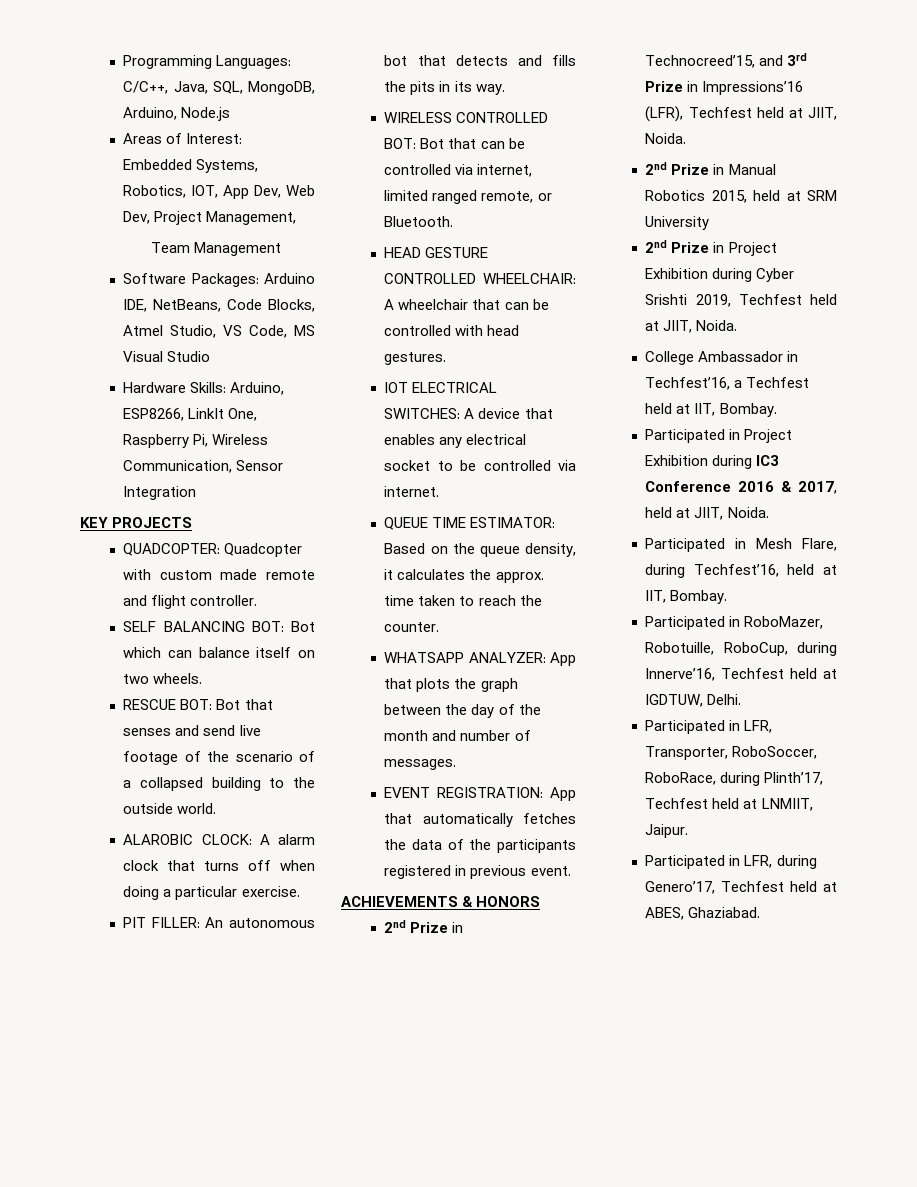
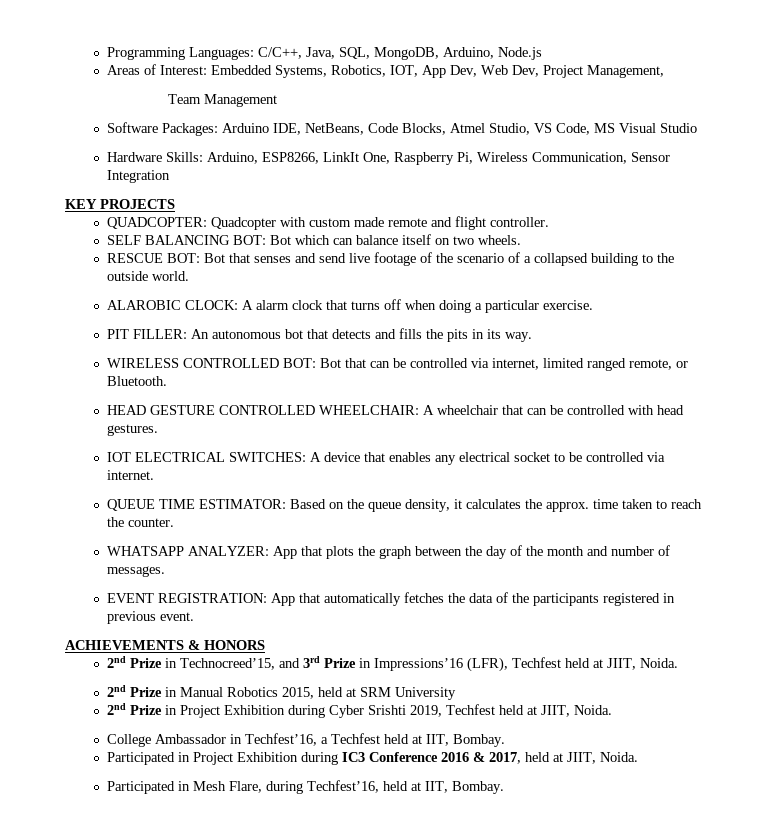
- Participated in RoboMazer, Robotuille, RoboCup, during Innerve’16, Techfest held at IGDTUW, Delhi.
- Participated in LFR, Transporter, RoboSoccer, RoboRace, during Plinth’17, Techfest held at LNMIIT, Jaipur.
- Participated in LFR, during Genero’17, Techfest held at ABES, Ghaziabad.

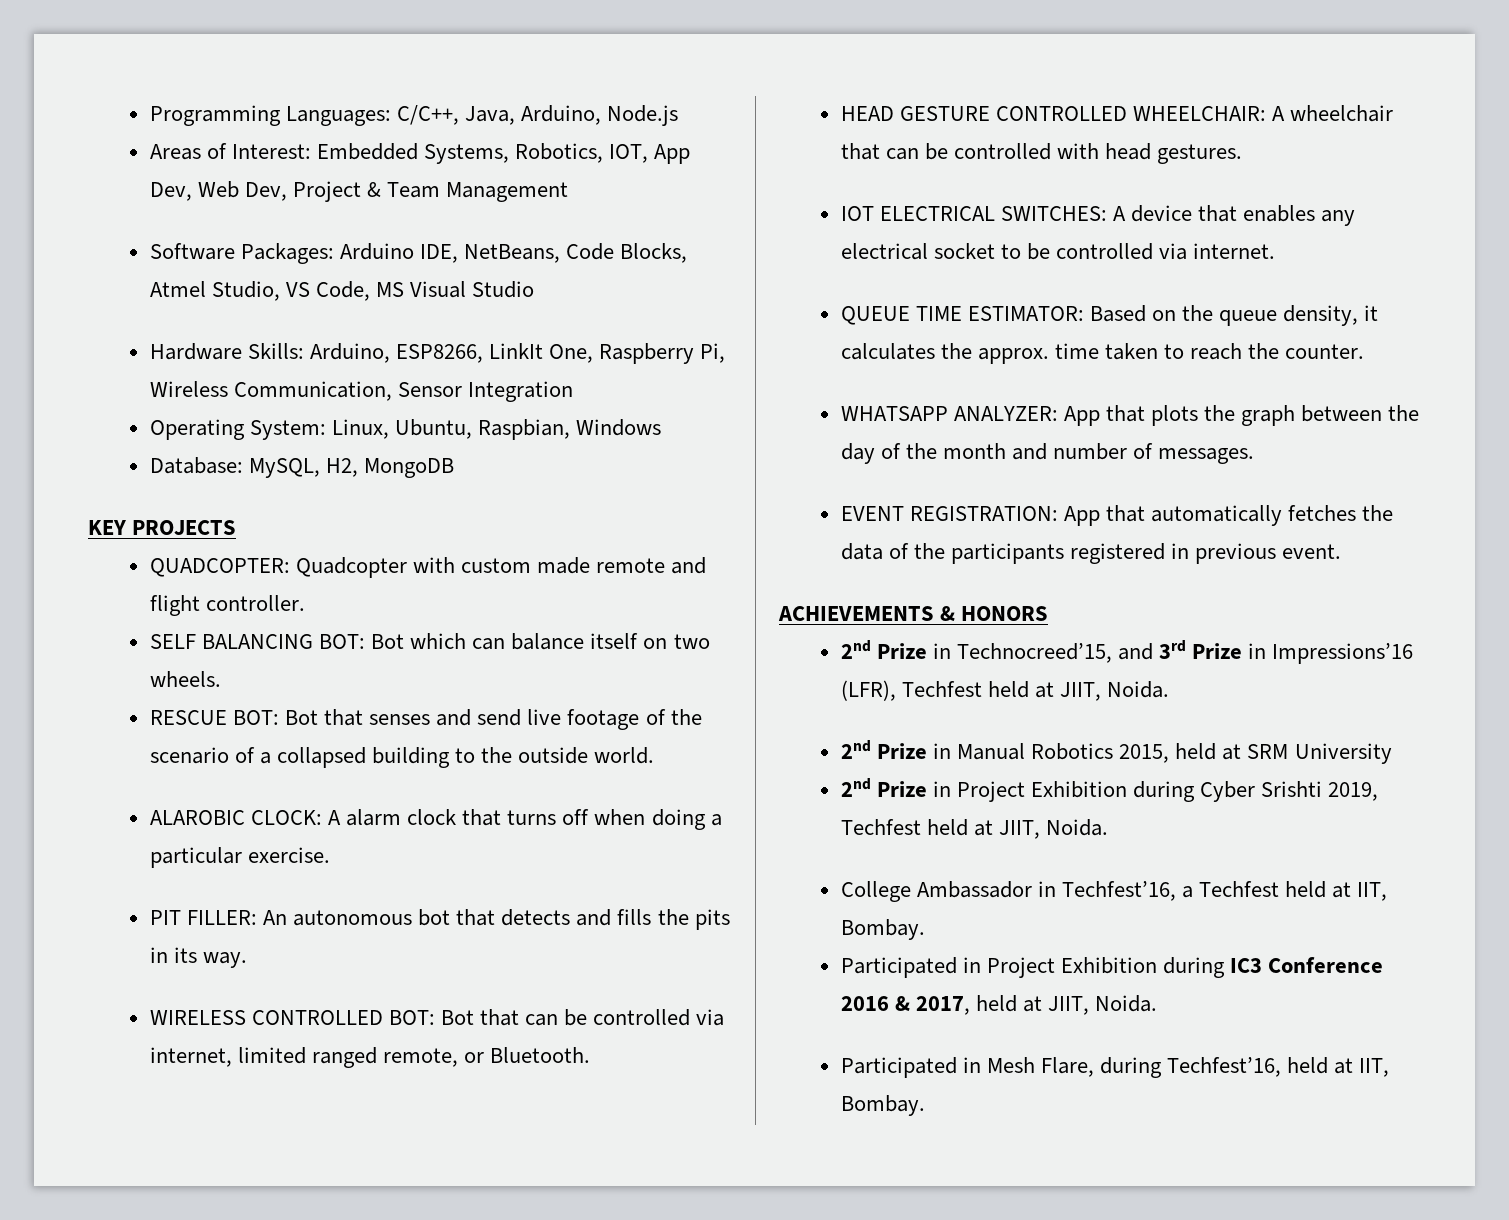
- Programming Languages: C/C++, Java, SQL, MongoDB, Arduino, Node.js
+ Programming Languages: C/C++, Java, Arduino, Node.js
- Areas of Interest: Embedded Systems, Robotics, IOT, App Dev, Web Dev, Project Management,
- Team Management
+ Areas of Interest: Embedded Systems, Robotics, IOT, App Dev, Web Dev, Project & Team Management
+ Operating System: Linux, Ubuntu, Raspbian, Windows
+ Database: MySQL, H2, MongoDB

